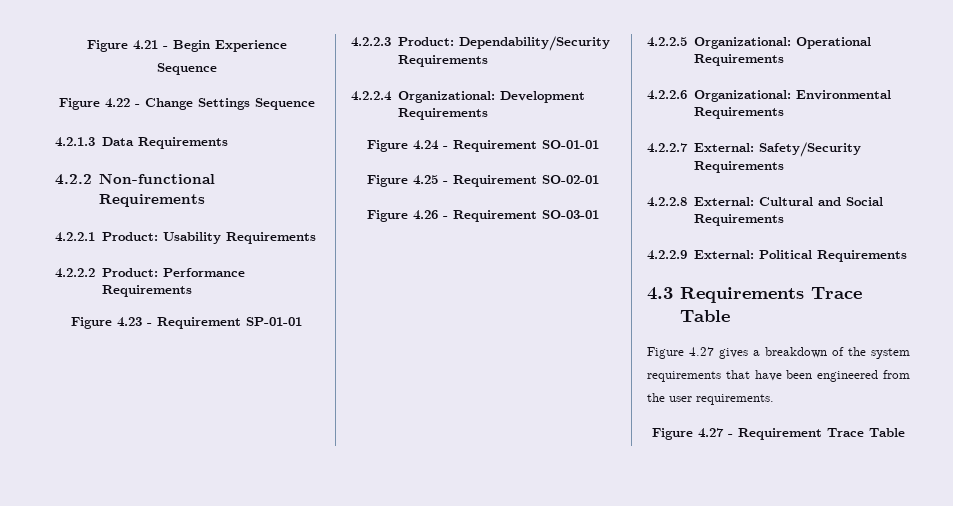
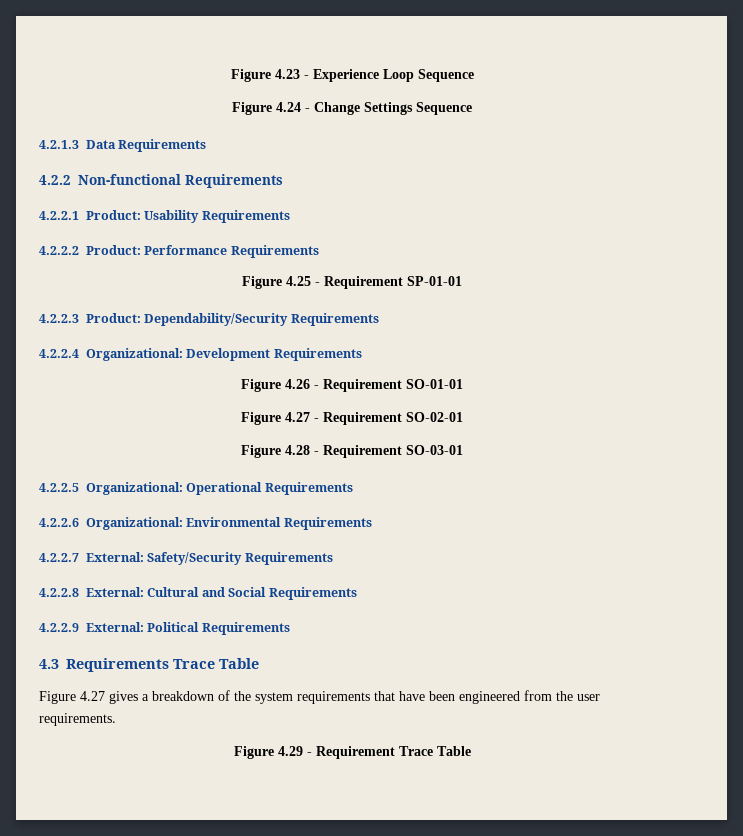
- Figure 4.21 - Begin Experience Sequence
+ Figure 4.23 - Experience Loop Sequence
- Figure 4.22 - Change Settings Sequence
+ Figure 4.24 - Change Settings Sequence
- Figure 4.23 - Requirement SP-01-01
+ Figure 4.25 - Requirement SP-01-01
- Figure 4.24 - Requirement SO-01-01
+ Figure 4.26 - Requirement SO-01-01
- Figure 4.25 - Requirement SO-02-01
+ Figure 4.27 - Requirement SO-02-01
- Figure 4.26 - Requirement SO-03-01
+ Figure 4.28 - Requirement SO-03-01
- Figure 4.27 - Requirement Trace Table
+ Figure 4.29 - Requirement Trace Table

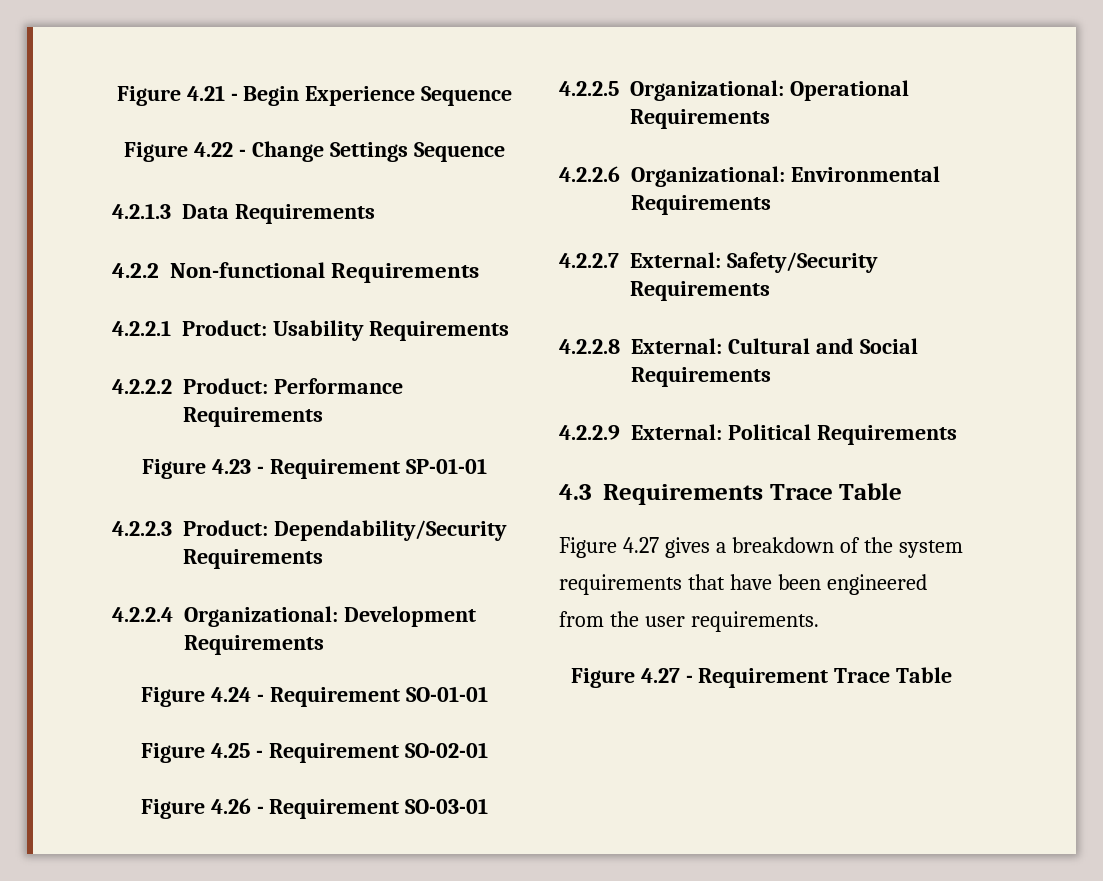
- Figure 4.23 - Experience Loop Sequence
+ Figure 4.21 - Begin Experience Sequence
- Figure 4.24 - Change Settings Sequence
+ Figure 4.22 - Change Settings Sequence
- Figure 4.25 - Requirement SP-01-01
+ Figure 4.23 - Requirement SP-01-01
- Figure 4.26 - Requirement SO-01-01
+ Figure 4.24 - Requirement SO-01-01
- Figure 4.27 - Requirement SO-02-01
+ Figure 4.25 - Requirement SO-02-01
- Figure 4.28 - Requirement SO-03-01
+ Figure 4.26 - Requirement SO-03-01
- Figure 4.29 - Requirement Trace Table
+ Figure 4.27 - Requirement Trace Table

